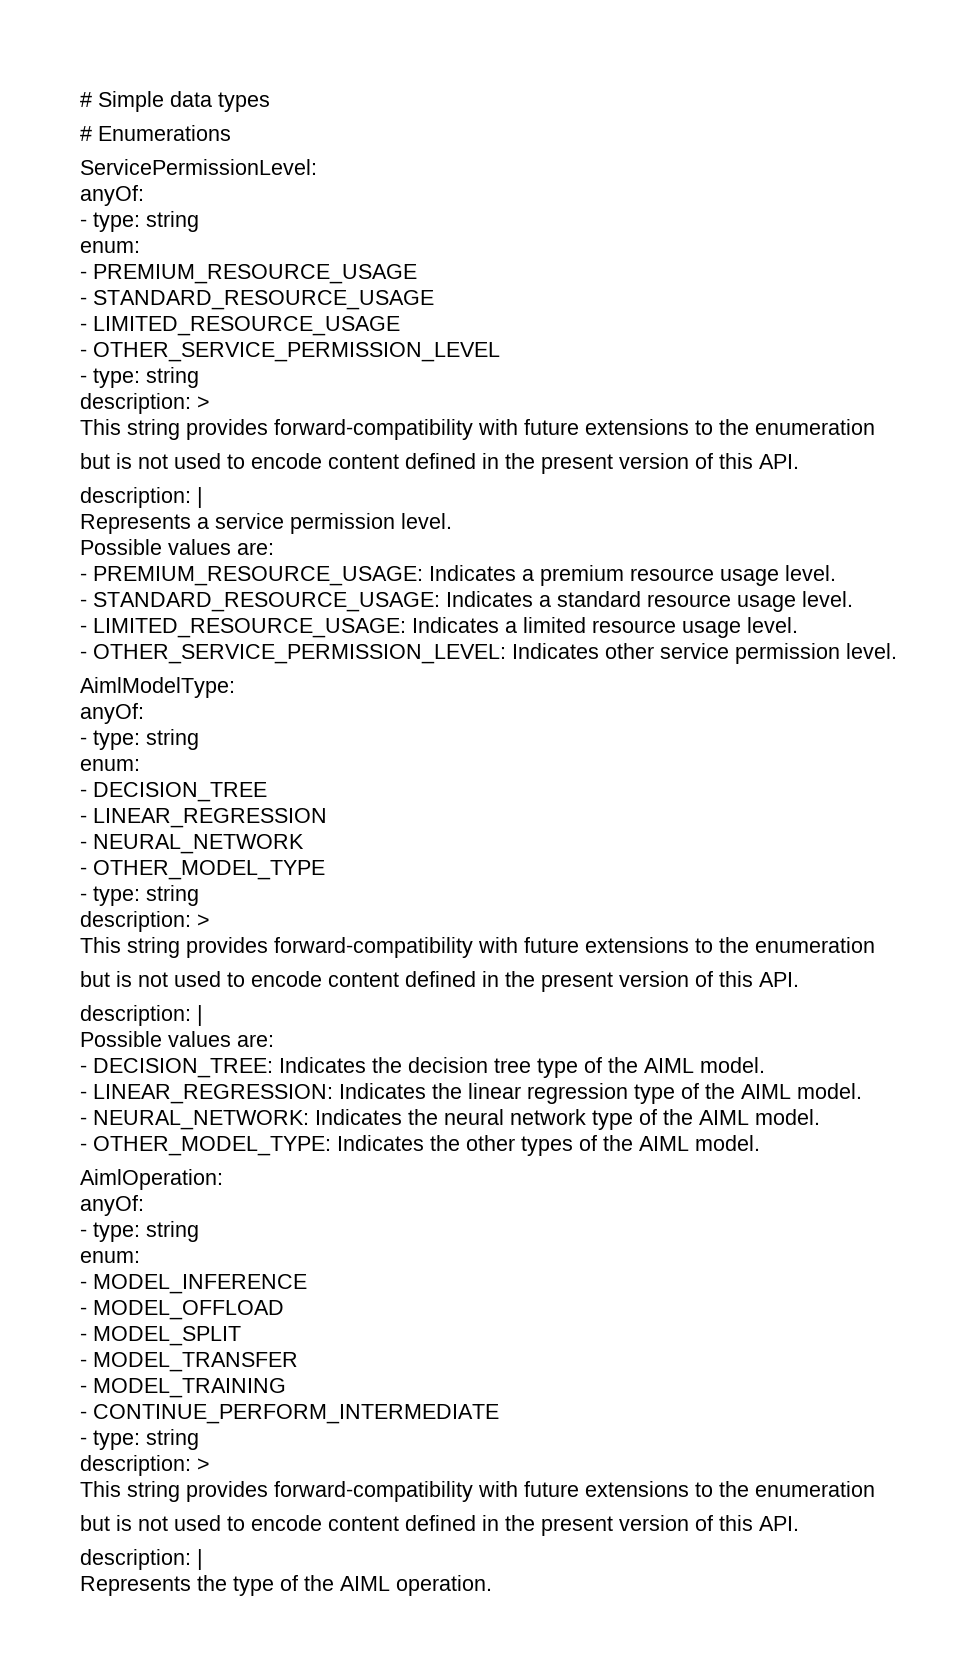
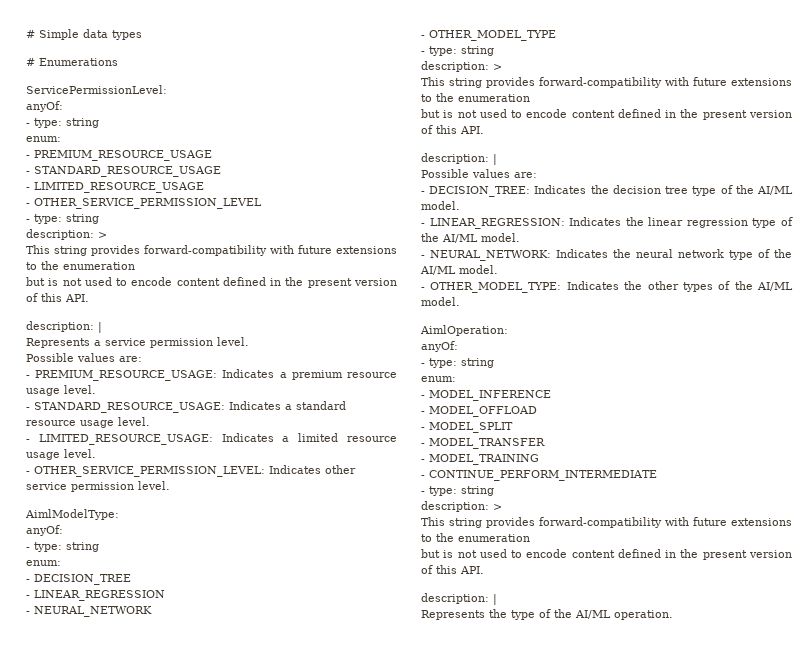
- - DECISION_TREE: Indicates the decision tree type of the AIML model.
+ - DECISION_TREE: Indicates the decision tree type of the AI/ML model.
- - LINEAR_REGRESSION: Indicates the linear regression type of the AIML model.
+ - LINEAR_REGRESSION: Indicates the linear regression type of the AI/ML model.
- - NEURAL_NETWORK: Indicates the neural network type of the AIML model.
+ - NEURAL_NETWORK: Indicates the neural network type of the AI/ML model.
- - OTHER_MODEL_TYPE: Indicates the other types of the AIML model.
+ - OTHER_MODEL_TYPE: Indicates the other types of the AI/ML model.
- Represents the type of the AIML operation.
+ Represents the type of the AI/ML operation.

